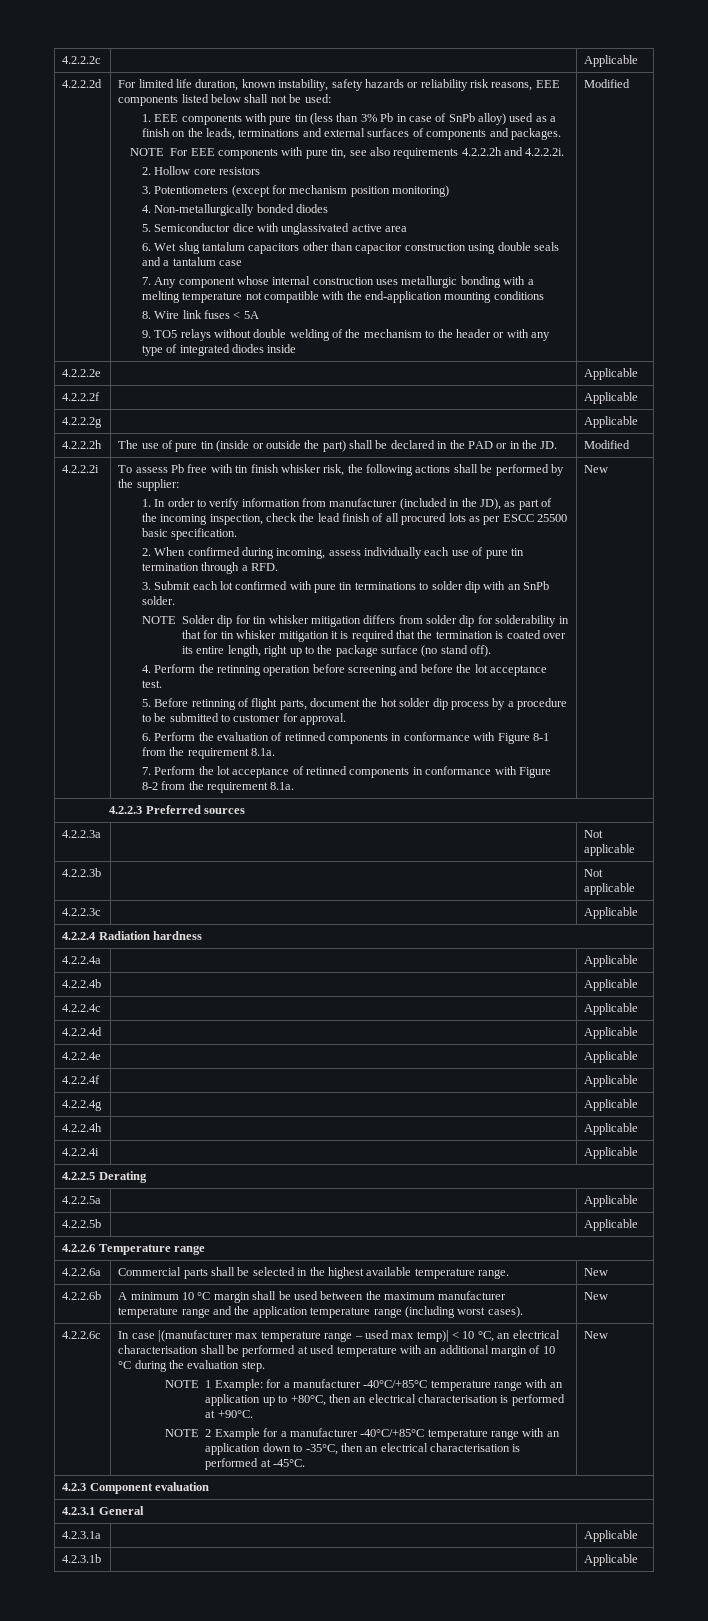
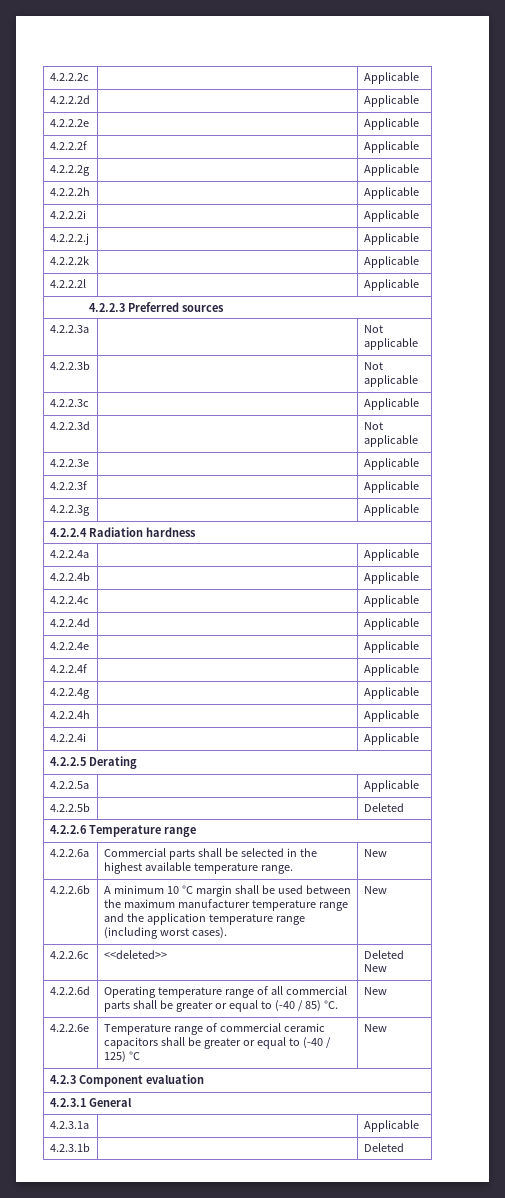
- 4.2.2.2d | For limited life duration, known instability, safety hazards or reliability risk reasons, EEE components listed below shall not be used:
- 1. EEE components with pure tin (less than 3% Pb in case of SnPb alloy) used as a finish on the leads, terminations and external surfaces of components and packages.
- NOTE For EEE components with pure tin, see also requirements 4.2.2.2h and 4.2.2.2i.
- 2. Hollow core resistors
- 3. Potentiometers (except for mechanism position monitoring)
- 4. Non-metallurgically bonded diodes
- 5. Semiconductor dice with unglassivated active area
- 6. Wet slug tantalum capacitors other than capacitor construction using double seals and a tantalum case
- 7. Any component whose internal construction uses metallurgic bonding with a melting temperature not compatible with the end-application mounting conditions
- 8. Wire link fuses < 5A
- 9. TO5 relays without double welding of the mechanism to the header or with any type of integrated diodes inside | Modified
+ 4.2.2.2d | | Applicable
- 4.2.2.2h | The use of pure tin (inside or outside the part) shall be declared in the PAD or in the JD. | Modified
- 4.2.2.2i | To assess Pb free with tin finish whisker risk, the following actions shall be performed by the supplier:
- 1. In order to verify information from manufacturer (included in the JD), as part of the incoming inspection, check the lead finish of all procured lots as per ESCC 25500 basic specification.
- 2. When confirmed during incoming, assess individually each use of pure tin termination through a RFD.
- 3. Submit each lot confirmed with pure tin terminations to solder dip with an SnPb solder.
- NOTE Solder dip for tin whisker mitigation differs from solder dip for solderability in that for tin whisker mitigation it is required that the termination is coated over its entire length, right up to the package surface (no stand off).
- 4. Perform the retinning operation before screening and before the lot acceptance test.
- 5. Before retinning of flight parts, document the hot solder dip process by a procedure to be submitted to customer for approval.
- 6. Perform the evaluation of retinned components in conformance with Figure 8-1 from the requirement 8.1a.
- 7. Perform the lot acceptance of retinned components in conformance with Figure 8-2 from the requirement 8.1a. | New
+ 4.2.2.2h | | Applicable
+ 4.2.2.2i | | Applicable
+ 4.2.2.2.j | | Applicable
+ 4.2.2.2k | | Applicable
+ 4.2.2.2l | | Applicable
+ 4.2.2.3d | | Not applicable
+ 4.2.2.3e | | Applicable
+ 4.2.2.3f | | Applicable
+ 4.2.2.3g | | Applicable
- 4.2.2.5b | | Applicable
+ 4.2.2.5b | | Deleted
- In case |(manufacturer max temperature range – used max temp)| < 10 °C, an electrical characterisation shall be performed at used temperature with an additional margin of 10 °C during the evaluation step.
- NOTE 1 Example: for a manufacturer -40°C/+85°C temperature range with an application up to +80°C, then an electrical characterisation is performed at +90°C.
- NOTE 2 Example for a manufacturer -40°C/+85°C temperature range with an application down to -35°C, then an electrical characterisation is performed at -45°C. | New
+ <<deleted>> | Deleted New
+ 4.2.2.6d | Operating temperature range of all commercial parts shall be greater or equal to (-40 / 85) °C. | New
+ 4.2.2.6e | Temperature range of commercial ceramic capacitors shall be greater or equal to (-40 / 125) °C | New
- 4.2.3.1b | | Applicable
+ 4.2.3.1b | | Deleted

